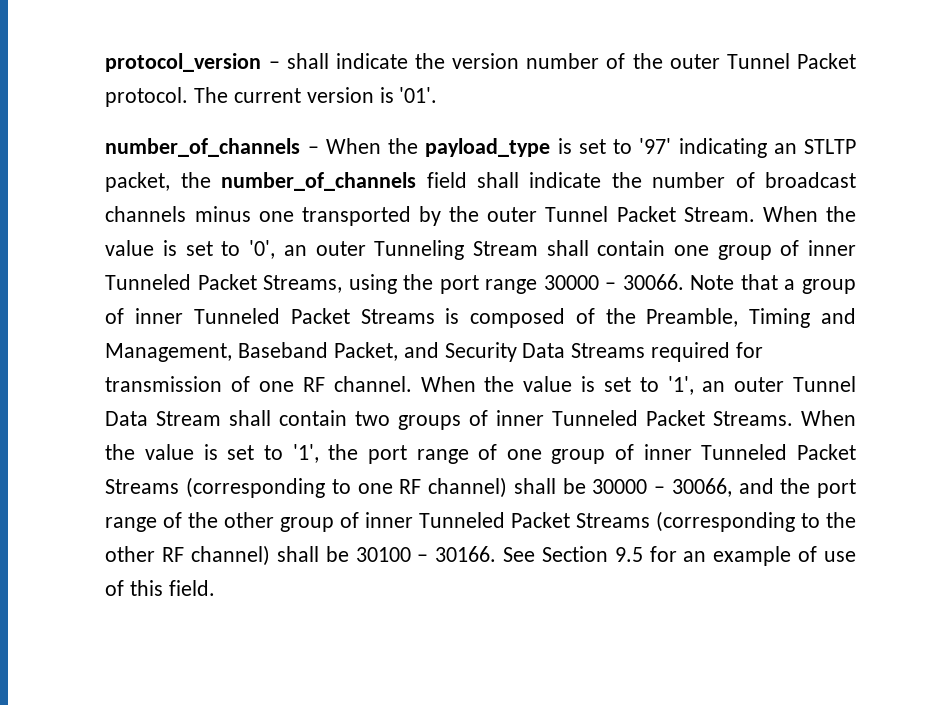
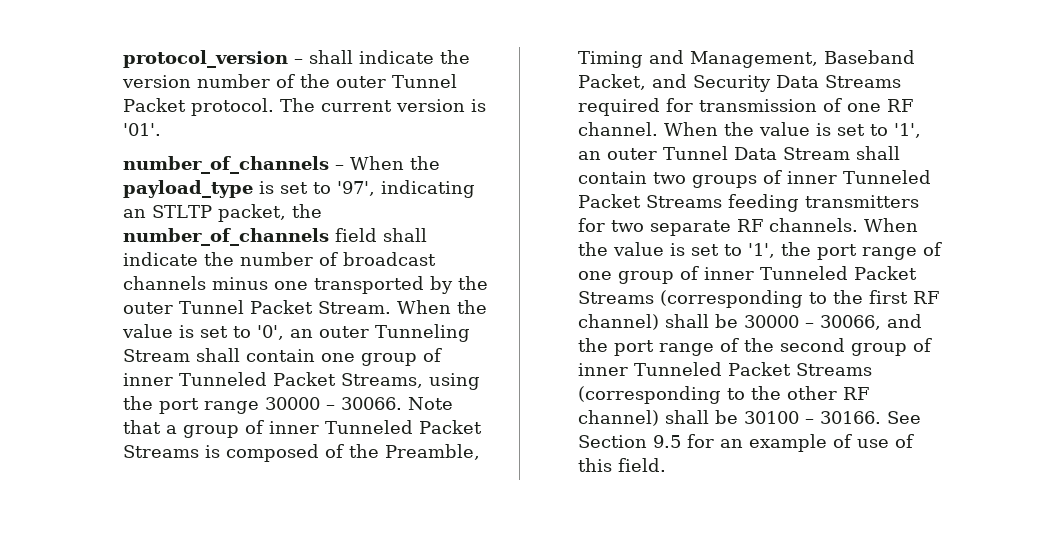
- number_of_channels – When the payload_type is set to '97' indicating an STLTP packet, the number_of_channels field shall indicate the number of broadcast channels minus one transported by the outer Tunnel Packet Stream.
+ number_of_channels – When the payload_type is set to '97', indicating an STLTP packet, the number_of_channels field shall indicate the number of broadcast channels minus one transported by the outer Tunnel Packet Stream.
- When the value is set to '1', an outer Tunnel Data Stream shall contain two groups of inner Tunneled Packet Streams.
+ When the value is set to '1', an outer Tunnel Data Stream shall contain two groups of inner Tunneled Packet Streams feeding transmitters for two separate RF channels.
- When the value is set to '1', the port range of one group of inner Tunneled Packet Streams (corresponding to one RF channel) shall be 30000 – 30066, and the port range of the other group of inner Tunneled Packet Streams (corresponding to the other RF channel) shall be 30100 – 30166.
+ When the value is set to '1', the port range of one group of inner Tunneled Packet Streams (corresponding to the first RF channel) shall be 30000 – 30066, and the port range of the second group of inner Tunneled Packet Streams (corresponding to the other RF channel) shall be 30100 – 30166.

